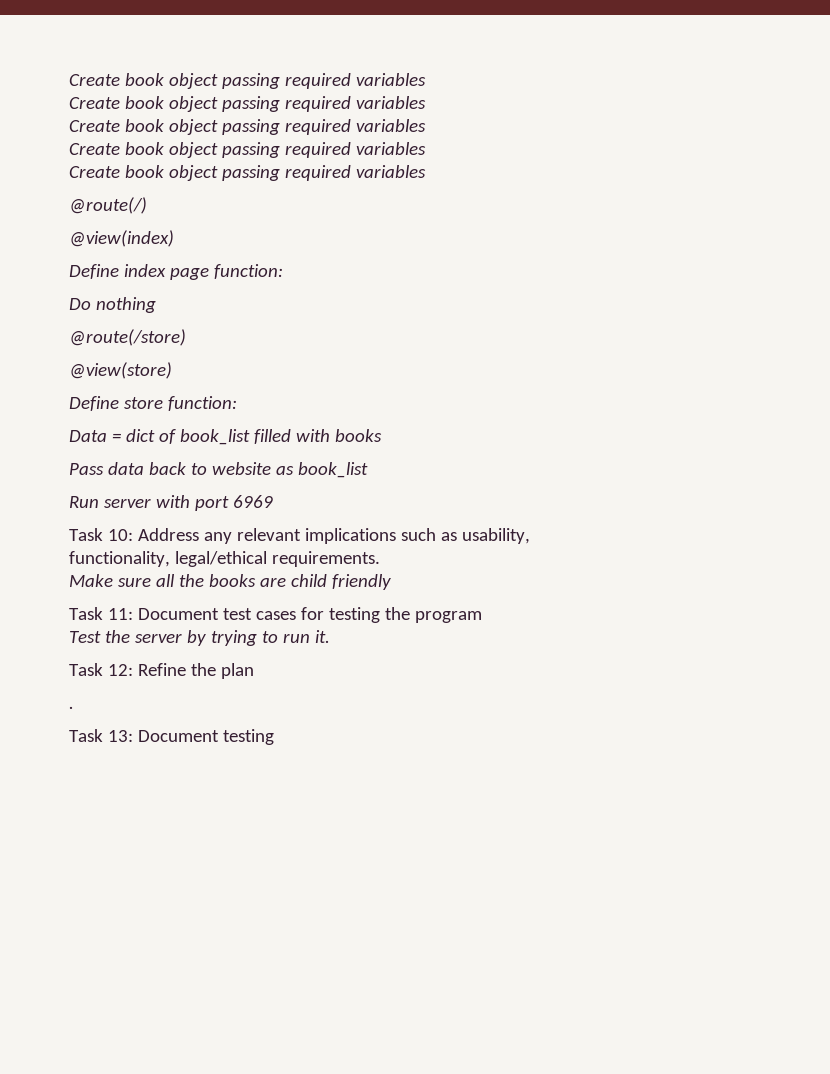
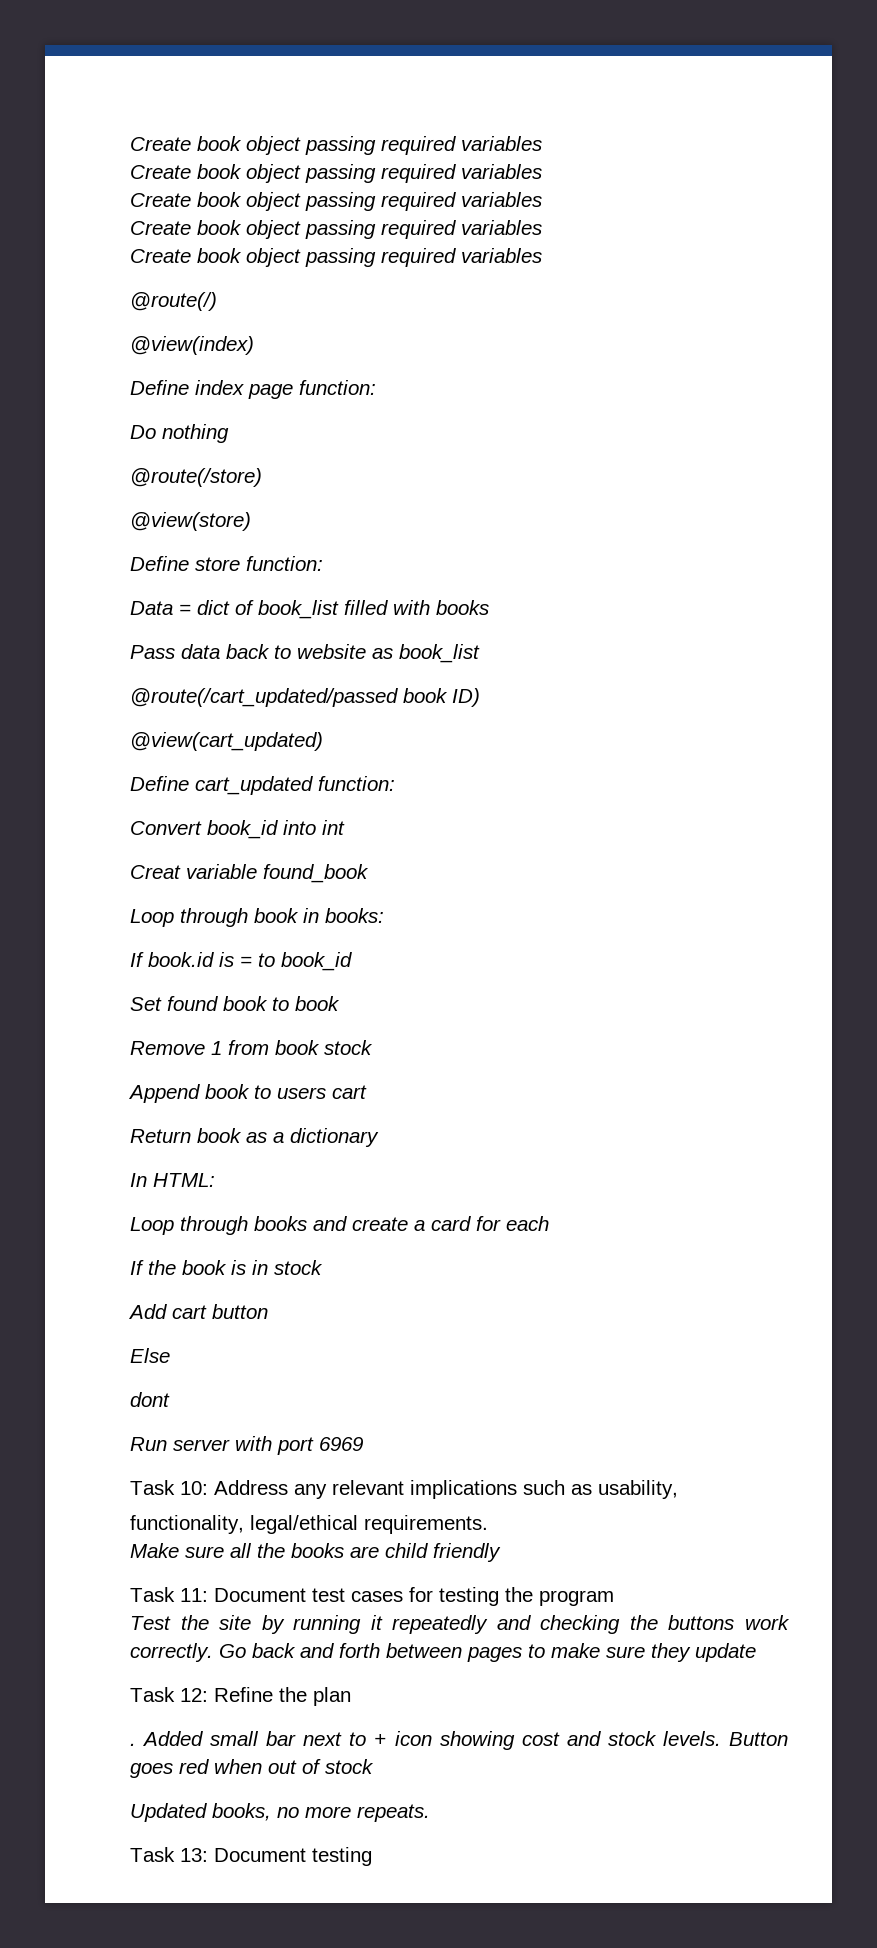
+ @route(/cart_updated/passed book ID)
+ @view(cart_updated)
+ Define cart_updated function:
+ Convert book_id into int
+ Creat variable found_book
+ Loop through book in books:
+ If book.id is = to book_id
+ Set found book to book
+ Remove 1 from book stock
+ Append book to users cart
+ Return book as a dictionary
+ In HTML:
+ Loop through books and create a card for each
+ If the book is in stock
+ Add cart button
+ Else
+ dont
- Test the server by trying to run it.
+ Test the site by running it repeatedly and checking the buttons work correctly. Go back and forth between pages to make sure they update
+ Added small bar next to + icon showing cost and stock levels. Button goes red when out of stock
+ Updated books, no more repeats.

